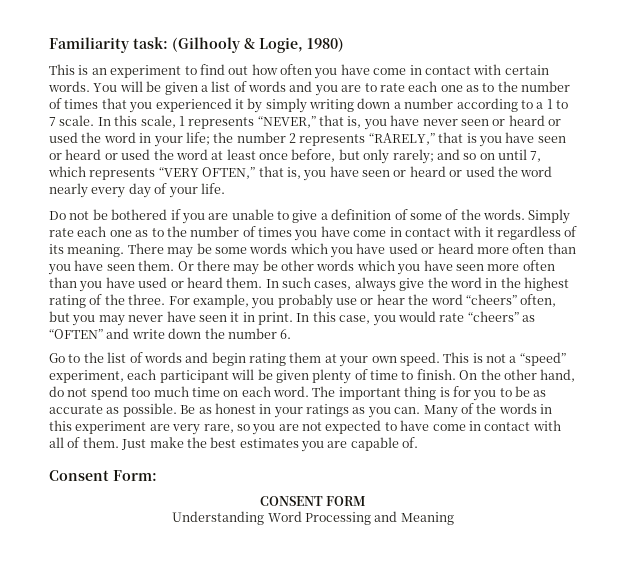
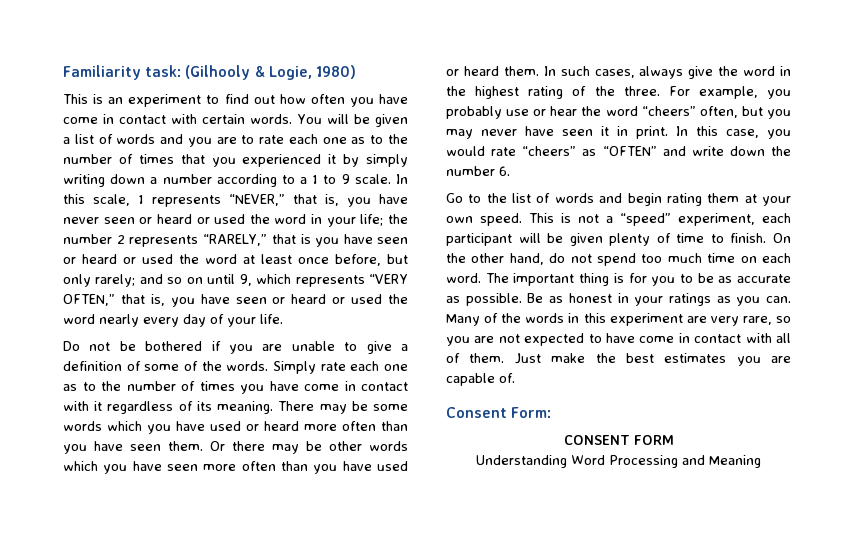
- You will be given a list of words and you are to rate each one as to the number of times that you experienced it by simply writing down a number according to a 1 to 7 scale.
+ You will be given a list of words and you are to rate each one as to the number of times that you experienced it by simply writing down a number according to a 1 to 9 scale.
- and so on until 7, which represents “VERY OFTEN,” that is, you have seen or heard or used the word nearly every day of your life.
+ and so on until 9, which represents “VERY OFTEN,” that is, you have seen or heard or used the word nearly every day of your life.

